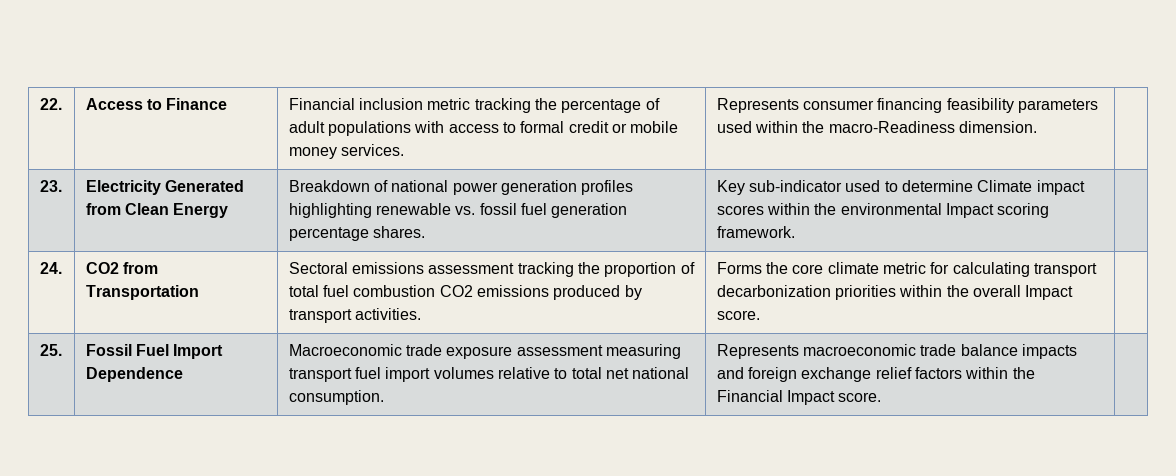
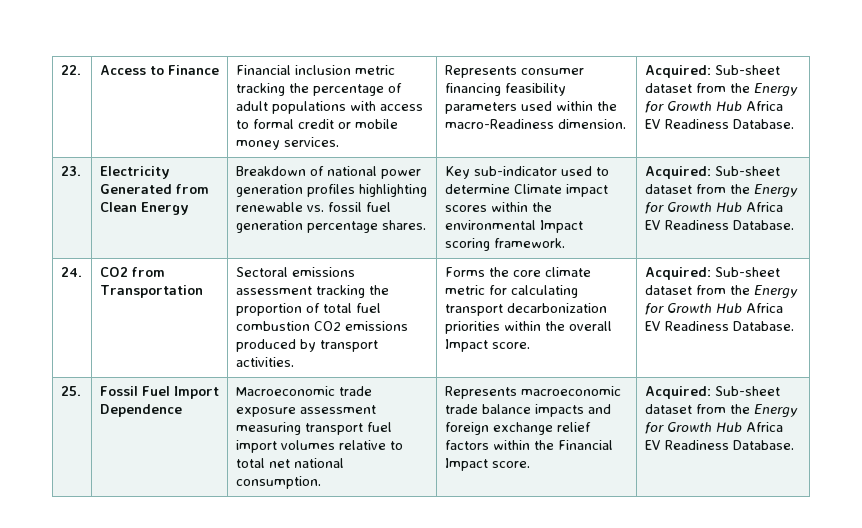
- Represents consumer financing feasibility parameters used within the macro-Readiness dimension.
+ Represents consumer financing feasibility parameters used within the macro-Readiness dimension. | Acquired: Sub-sheet dataset from the Energy for Growth Hub Africa EV Readiness Database.
- Key sub-indicator used to determine Climate impact scores within the environmental Impact scoring framework.
+ Key sub-indicator used to determine Climate impact scores within the environmental Impact scoring framework. | Acquired: Sub-sheet dataset from the Energy for Growth Hub Africa EV Readiness Database.
- Forms the core climate metric for calculating transport decarbonization priorities within the overall Impact score.
+ Forms the core climate metric for calculating transport decarbonization priorities within the overall Impact score. | Acquired: Sub-sheet dataset from the Energy for Growth Hub Africa EV Readiness Database.
- Represents macroeconomic trade balance impacts and foreign exchange relief factors within the Financial Impact score.
+ Represents macroeconomic trade balance impacts and foreign exchange relief factors within the Financial Impact score. | Acquired: Sub-sheet dataset from the Energy for Growth Hub Africa EV Readiness Database.

